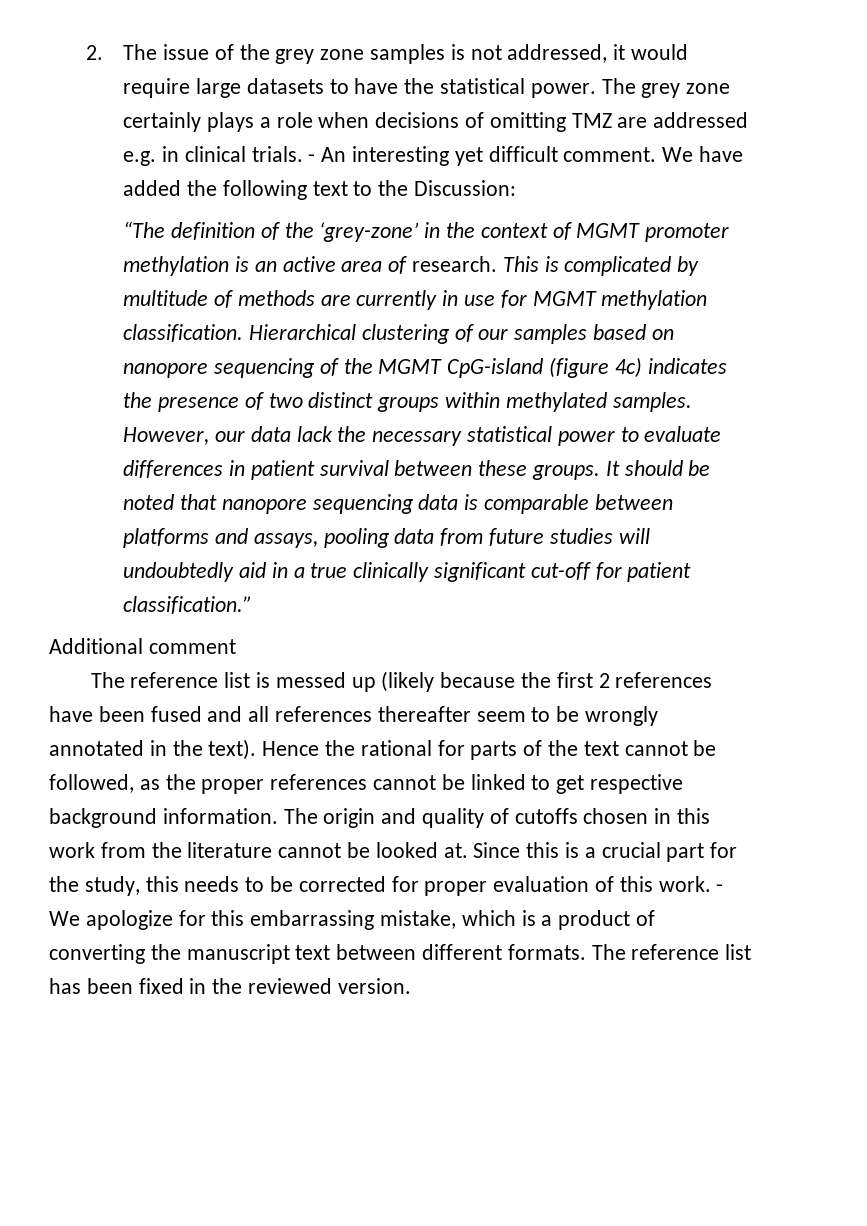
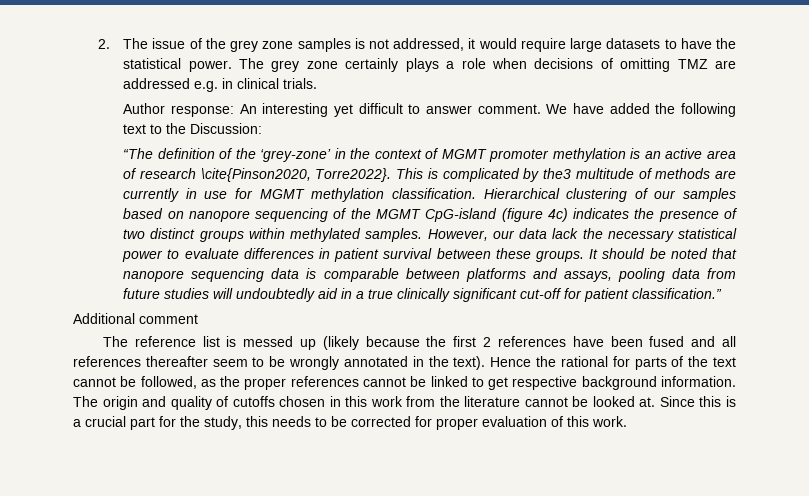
- The grey zone certainly plays a role when decisions of omitting TMZ are addressed e.g. in clinical trials. - An interesting yet difficult comment.
+ The grey zone certainly plays a role when decisions of omitting TMZ are addressed e.g. in clinical trials.
+ Author response: An interesting yet difficult to answer comment.
- “The definition of the ‘grey-zone’ in the context of MGMT promoter methylation is an active area of research.
+ “The definition of the ‘grey-zone’ in the context of MGMT promoter methylation is an active area of research \cite{Pinson2020, Torre2022}.
- This is complicated by multitude of methods are currently in use for MGMT methylation classification.
+ This is complicated by the3 multitude of methods are currently in use for MGMT methylation classification.
- - We apologize for this embarrassing mistake, which is a product of converting the manuscript text between different formats. The reference list has been fixed in the reviewed version.

